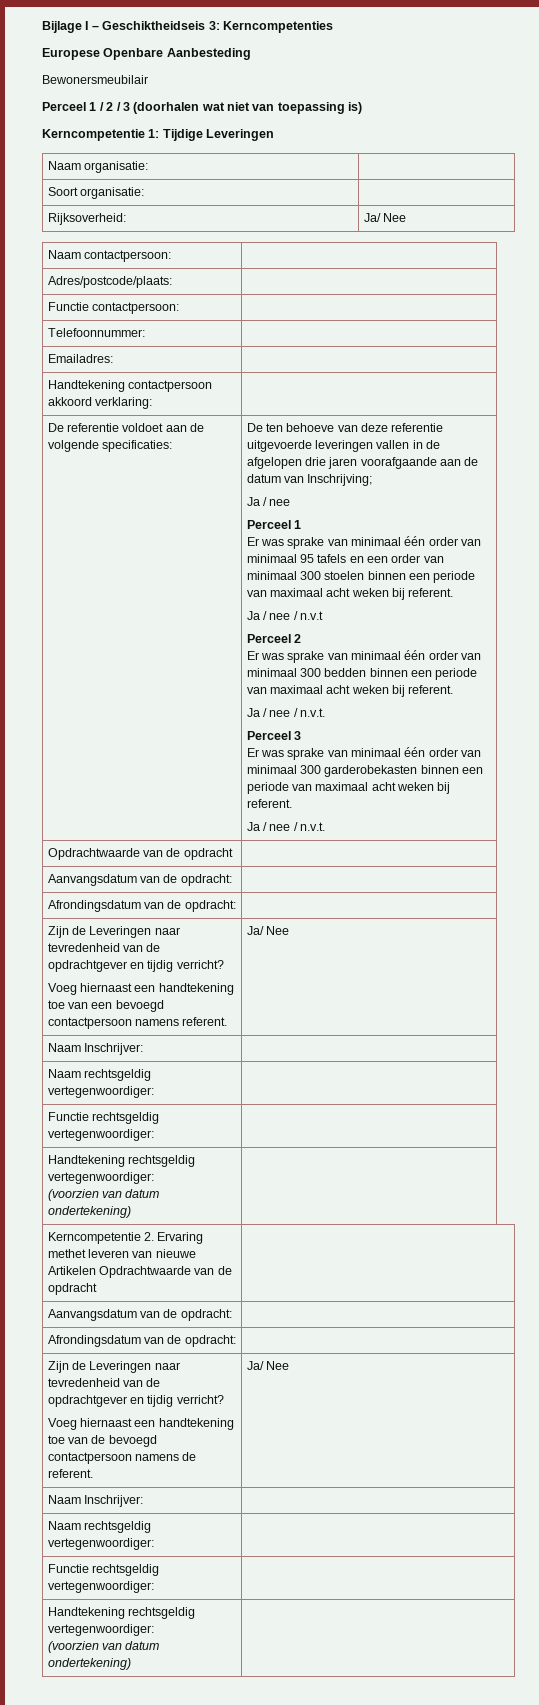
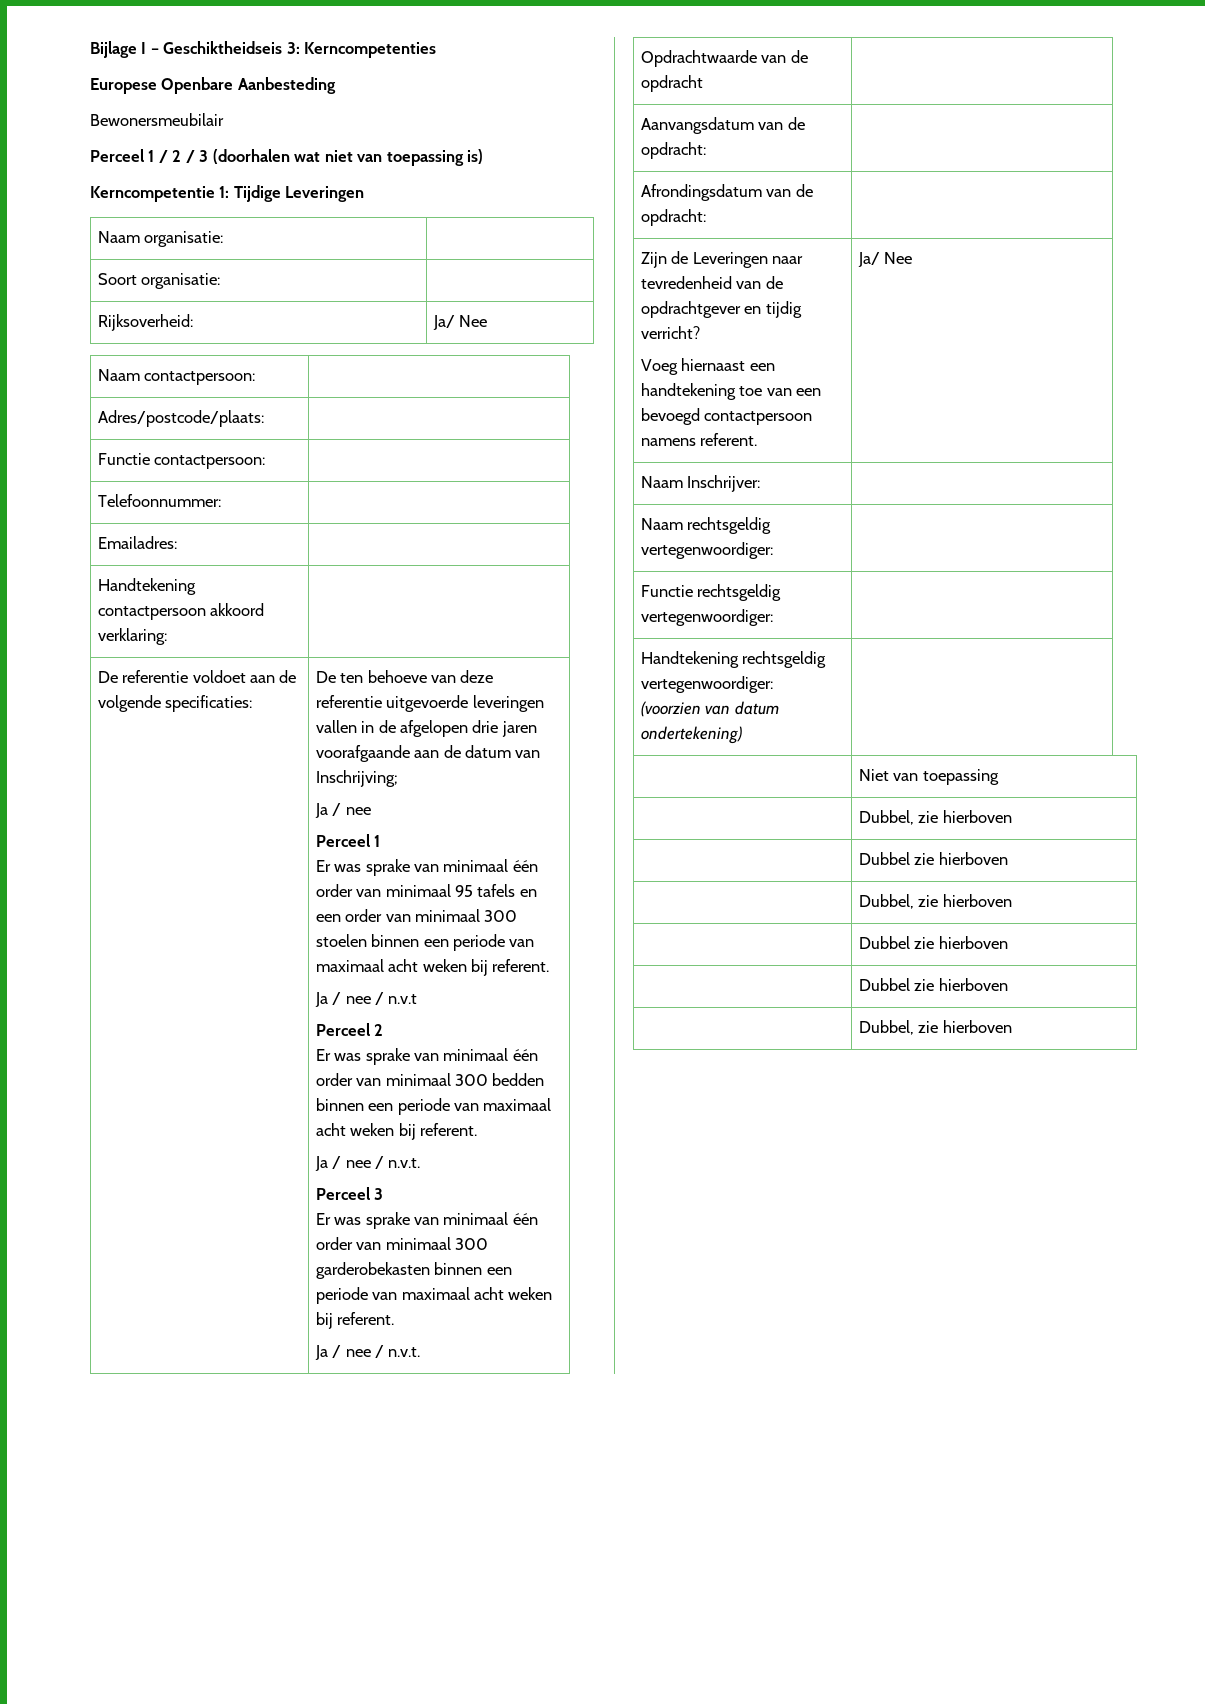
- Kerncompetentie 2. Ervaring methet leveren van nieuwe Artikelen Opdrachtwaarde van de opdracht |
- Aanvangsdatum van de opdracht: |
- Afrondingsdatum van de opdracht: |
- Zijn de Leveringen naar tevredenheid van de opdrachtgever en tijdig verricht?
- Voeg hiernaast een handtekening toe van de bevoegd contactpersoon namens de referent. | Ja/ Nee
- Naam Inschrijver: |
- Naam rechtsgeldig vertegenwoordiger: |
- Functie rechtsgeldig vertegenwoordiger: |
- Handtekening rechtsgeldig vertegenwoordiger:
- (voorzien van datum ondertekening) |
+ | Niet van toepassing
+ | Dubbel, zie hierboven
+ | Dubbel zie hierboven
+ | Dubbel, zie hierboven
+ | Dubbel zie hierboven
+ | Dubbel zie hierboven
+ | Dubbel, zie hierboven

